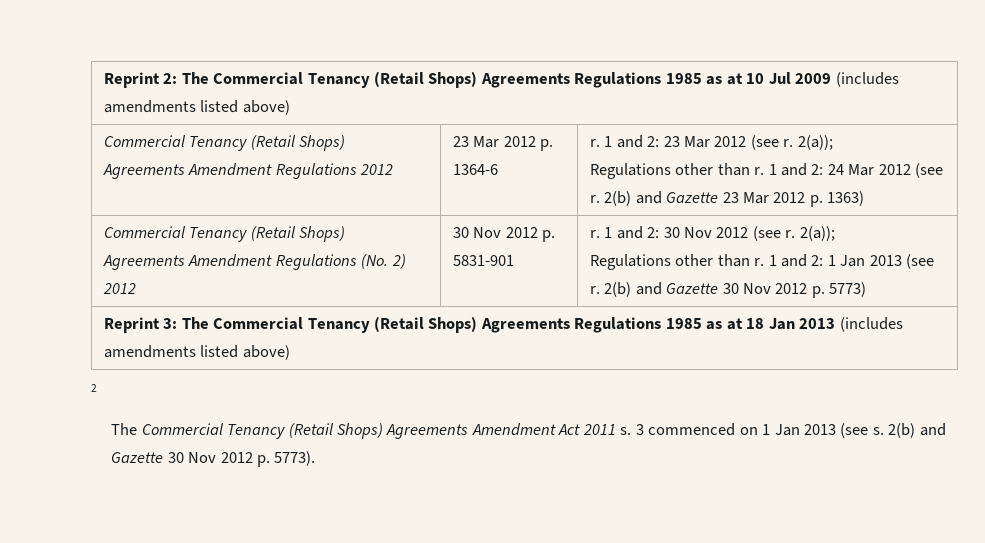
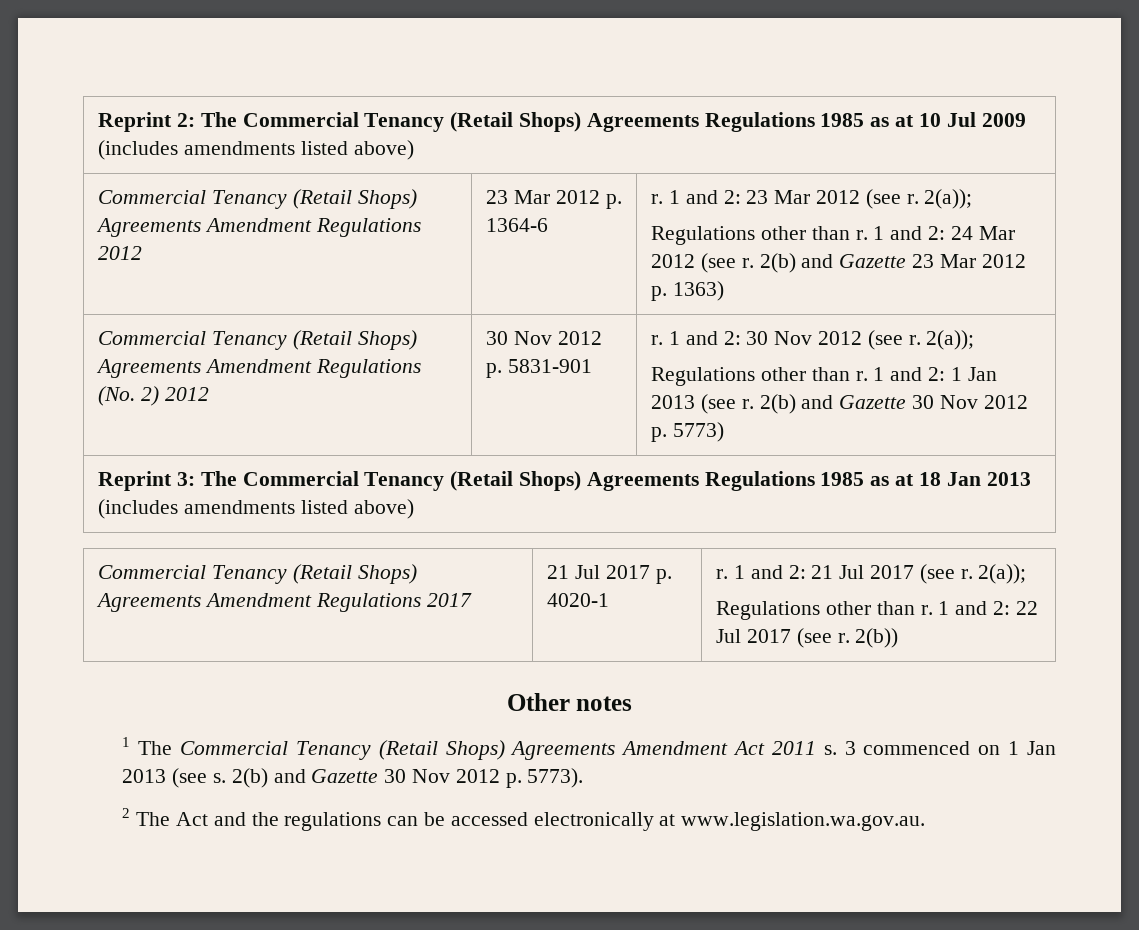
- 2
- The Commercial Tenancy (Retail Shops) Agreements Amendment Act 2011 s.
+ Commercial Tenancy (Retail Shops) Agreements Amendment Regulations 2017 | 21 Jul 2017 p. 4020-1 | r. 1 and 2: 21 Jul 2017 (see r. 2(a));
+ Regulations other than r. 1 and 2: 22 Jul 2017 (see r. 2(b))
+ Other notes
+ 1 The Commercial Tenancy (Retail Shops) Agreements Amendment Act 2011 s.
+ 2 The Act and the regulations can be accessed electronically at www.legislation.wa.gov.au.

